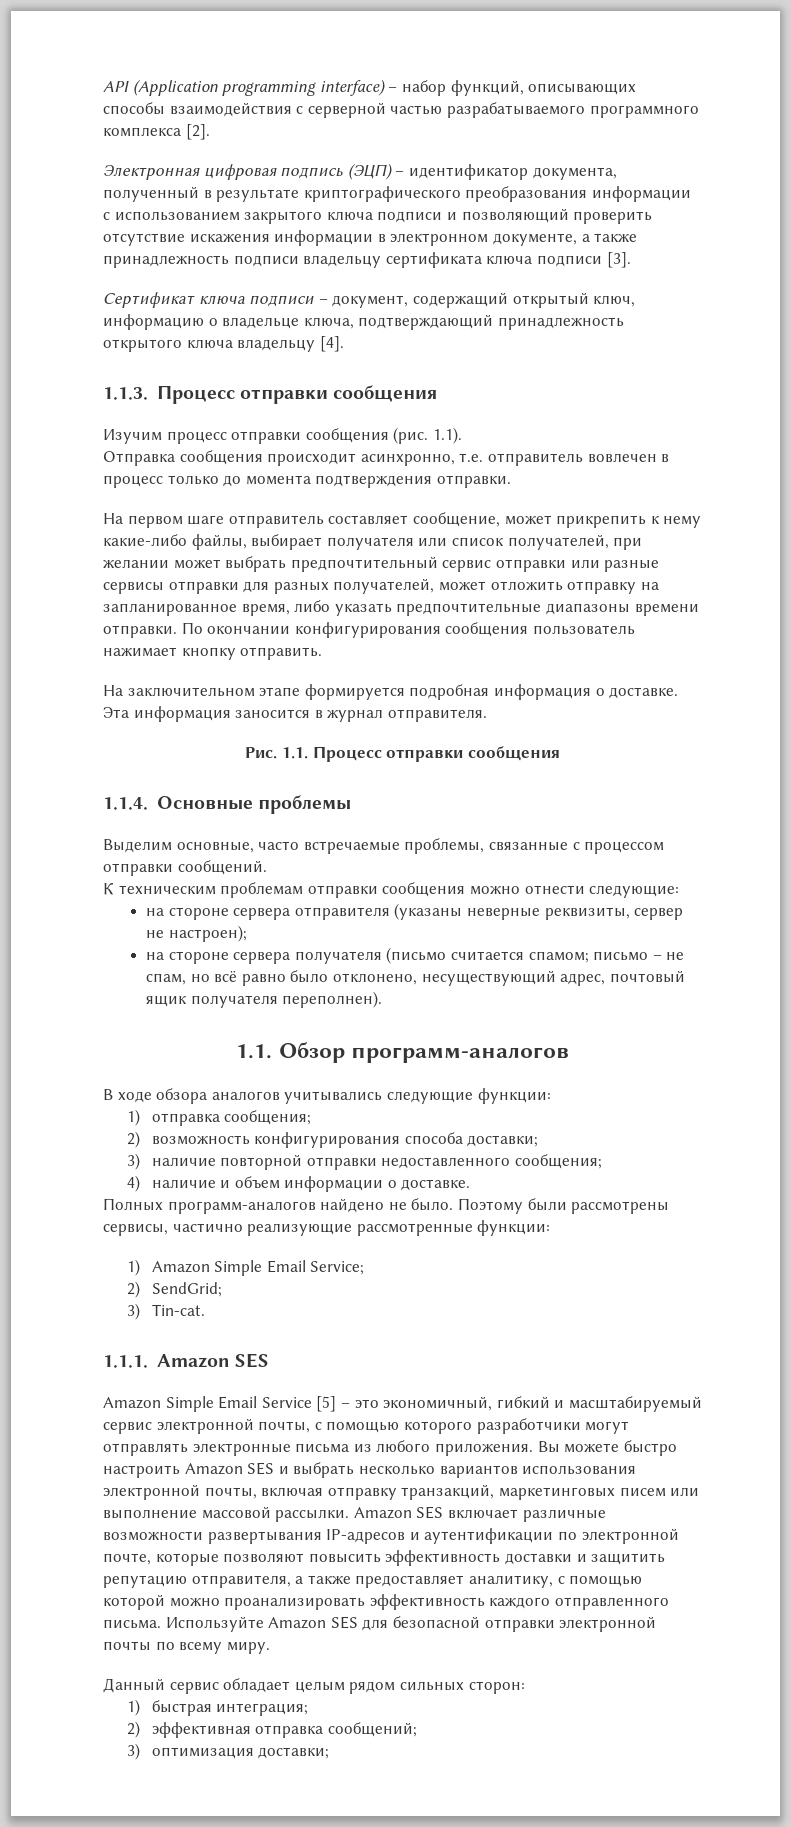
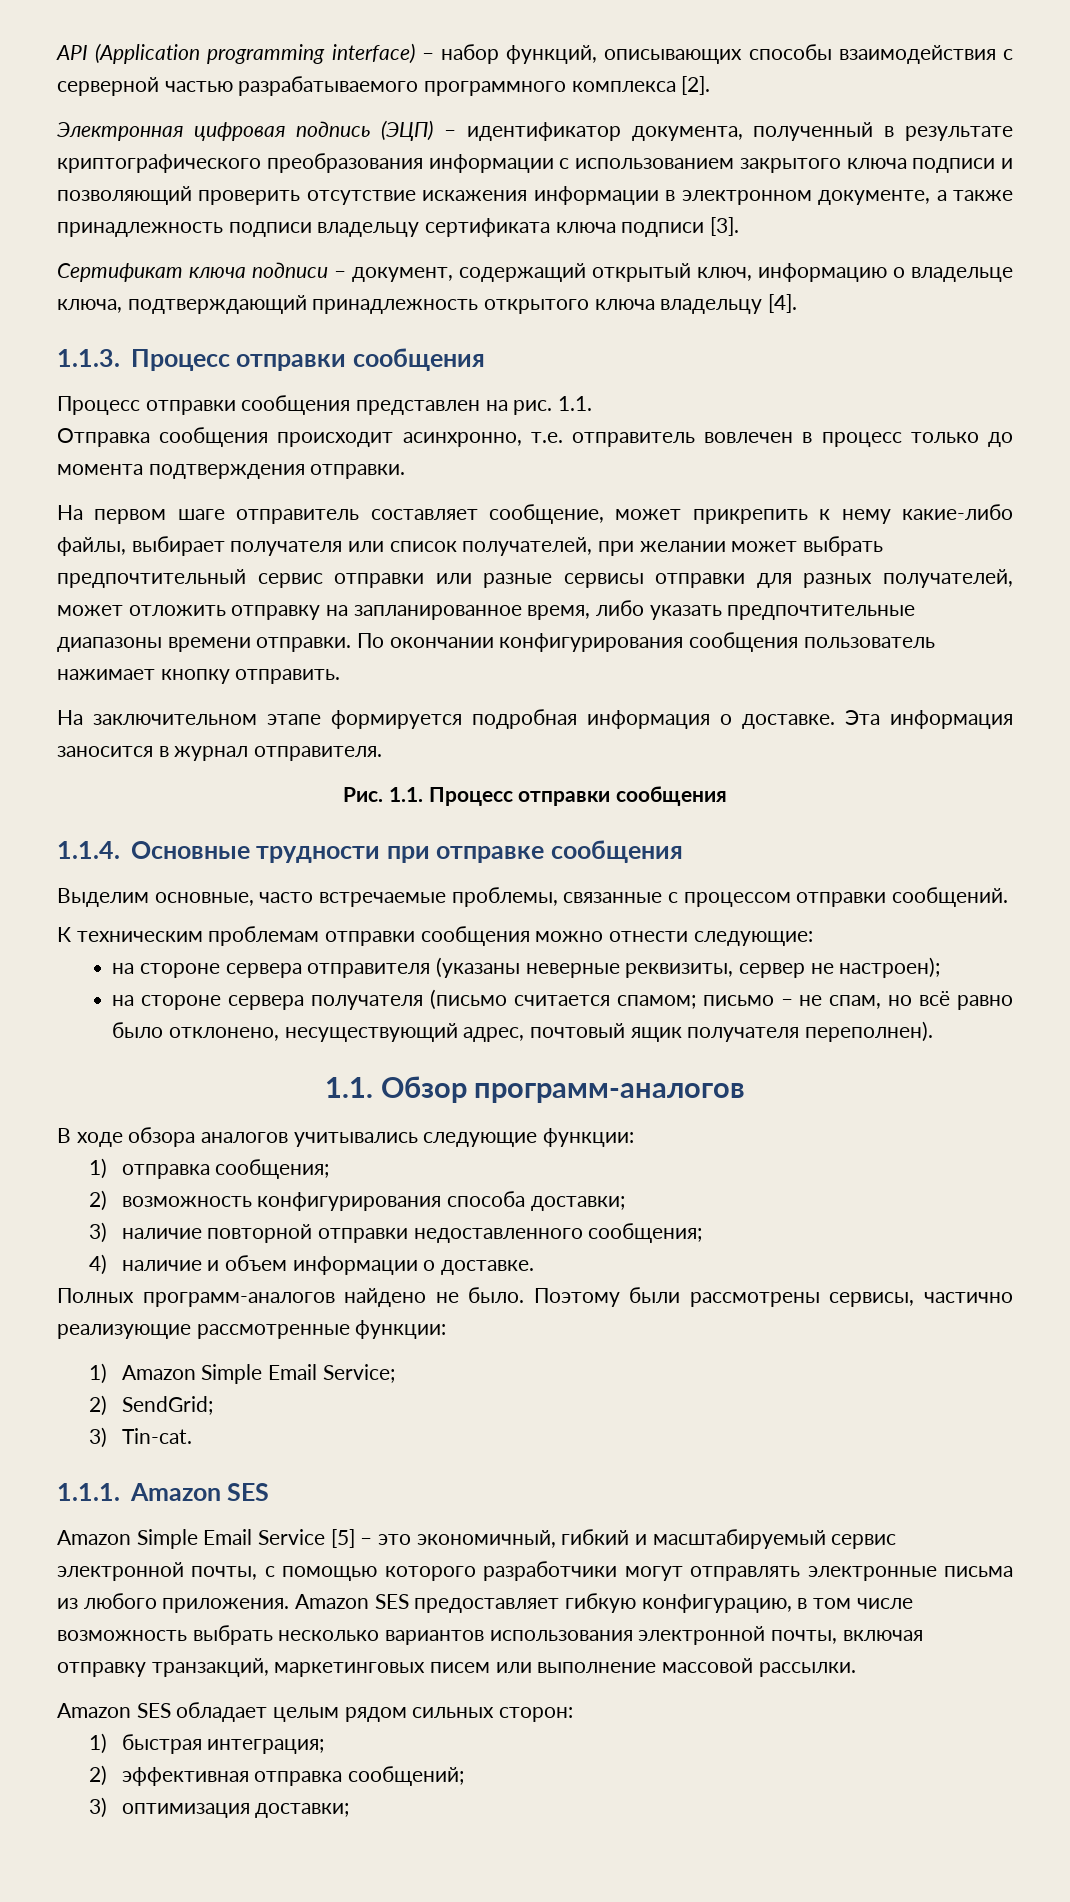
- Изучим процесс отправки сообщения (рис. 1.1).
+ Процесс отправки сообщения представлен на рис. 1.1.
- 1.1.4. Основные проблемы
+ 1.1.4. Основные трудности при отправке сообщения
- Вы можете быстро настроить Amazon SES и выбрать несколько вариантов использования электронной почты, включая отправку транзакций, маркетинговых писем или выполнение массовой рассылки. Amazon SES включает различные возможности развертывания IP-адресов и аутентификации по электронной почте, которые позволяют повысить эффективность доставки и защитить репутацию отправителя, а также предоставляет аналитику, с помощью которой можно проанализировать эффективность каждого отправленного письма. Используйте Amazon SES для безопасной отправки электронной почты по всему миру.
- Данный сервис обладает целым рядом сильных сторон:
+ Amazon SES предоставляет гибкую конфигурацию, в том числе возможность выбрать несколько вариантов использования электронной почты, включая отправку транзакций, маркетинговых писем или выполнение массовой рассылки.
+ Amazon SES обладает целым рядом сильных сторон:

